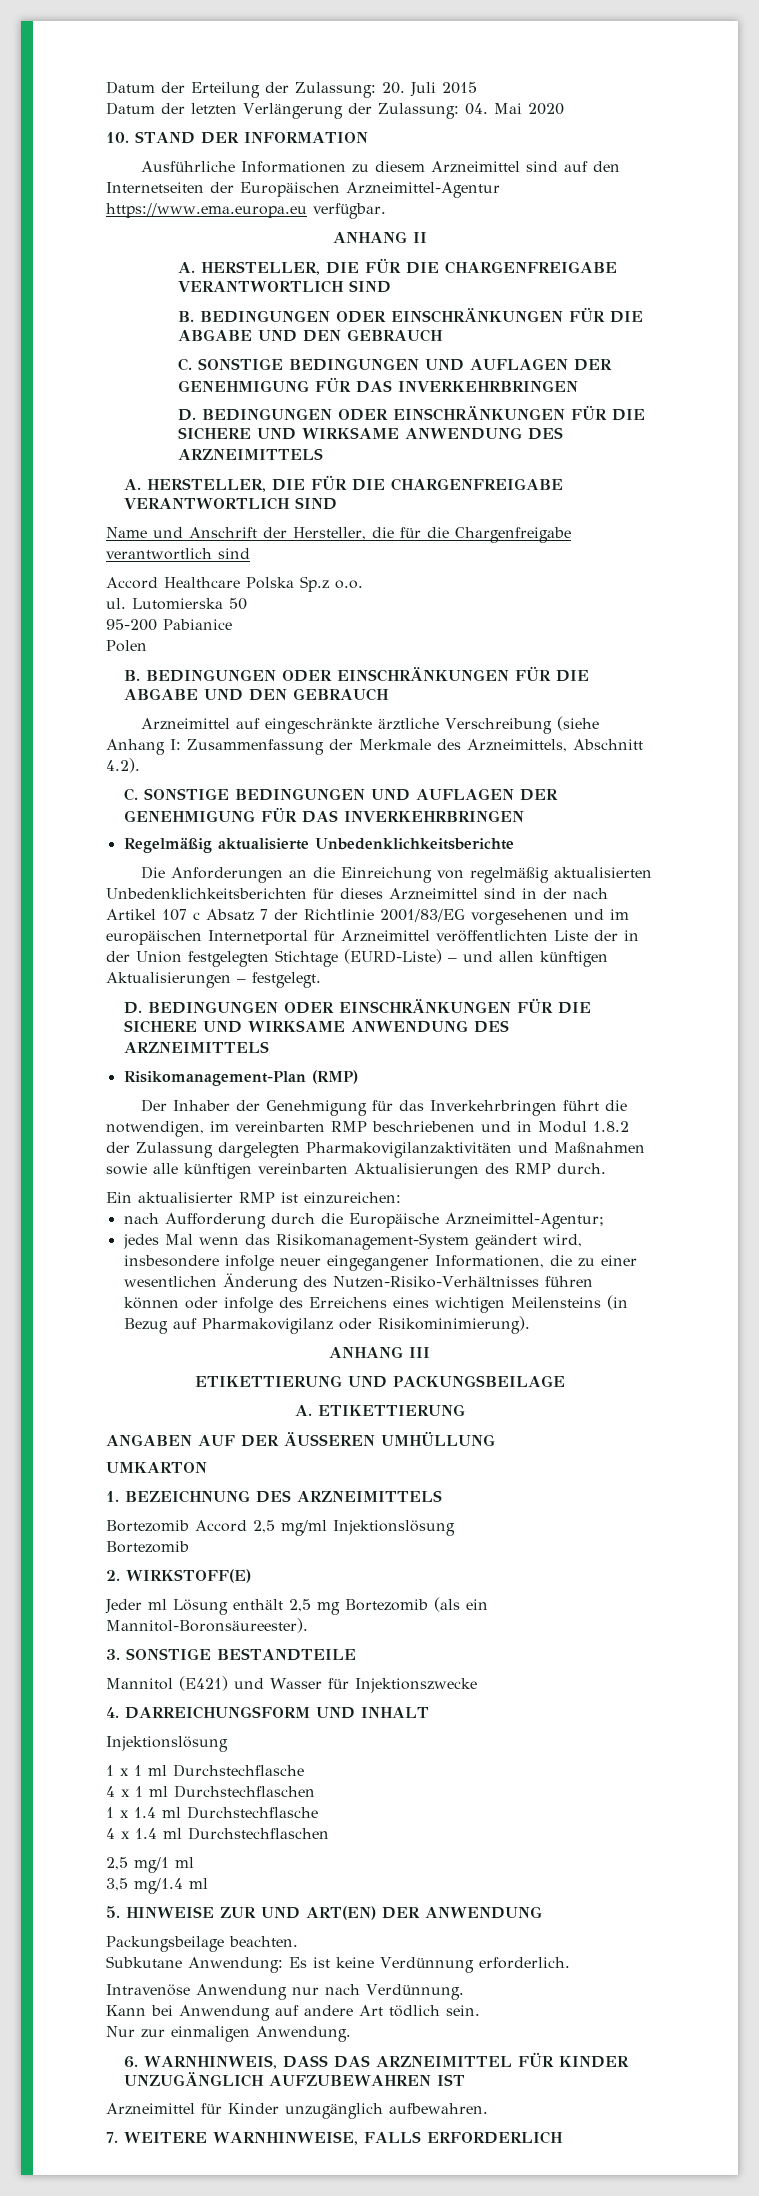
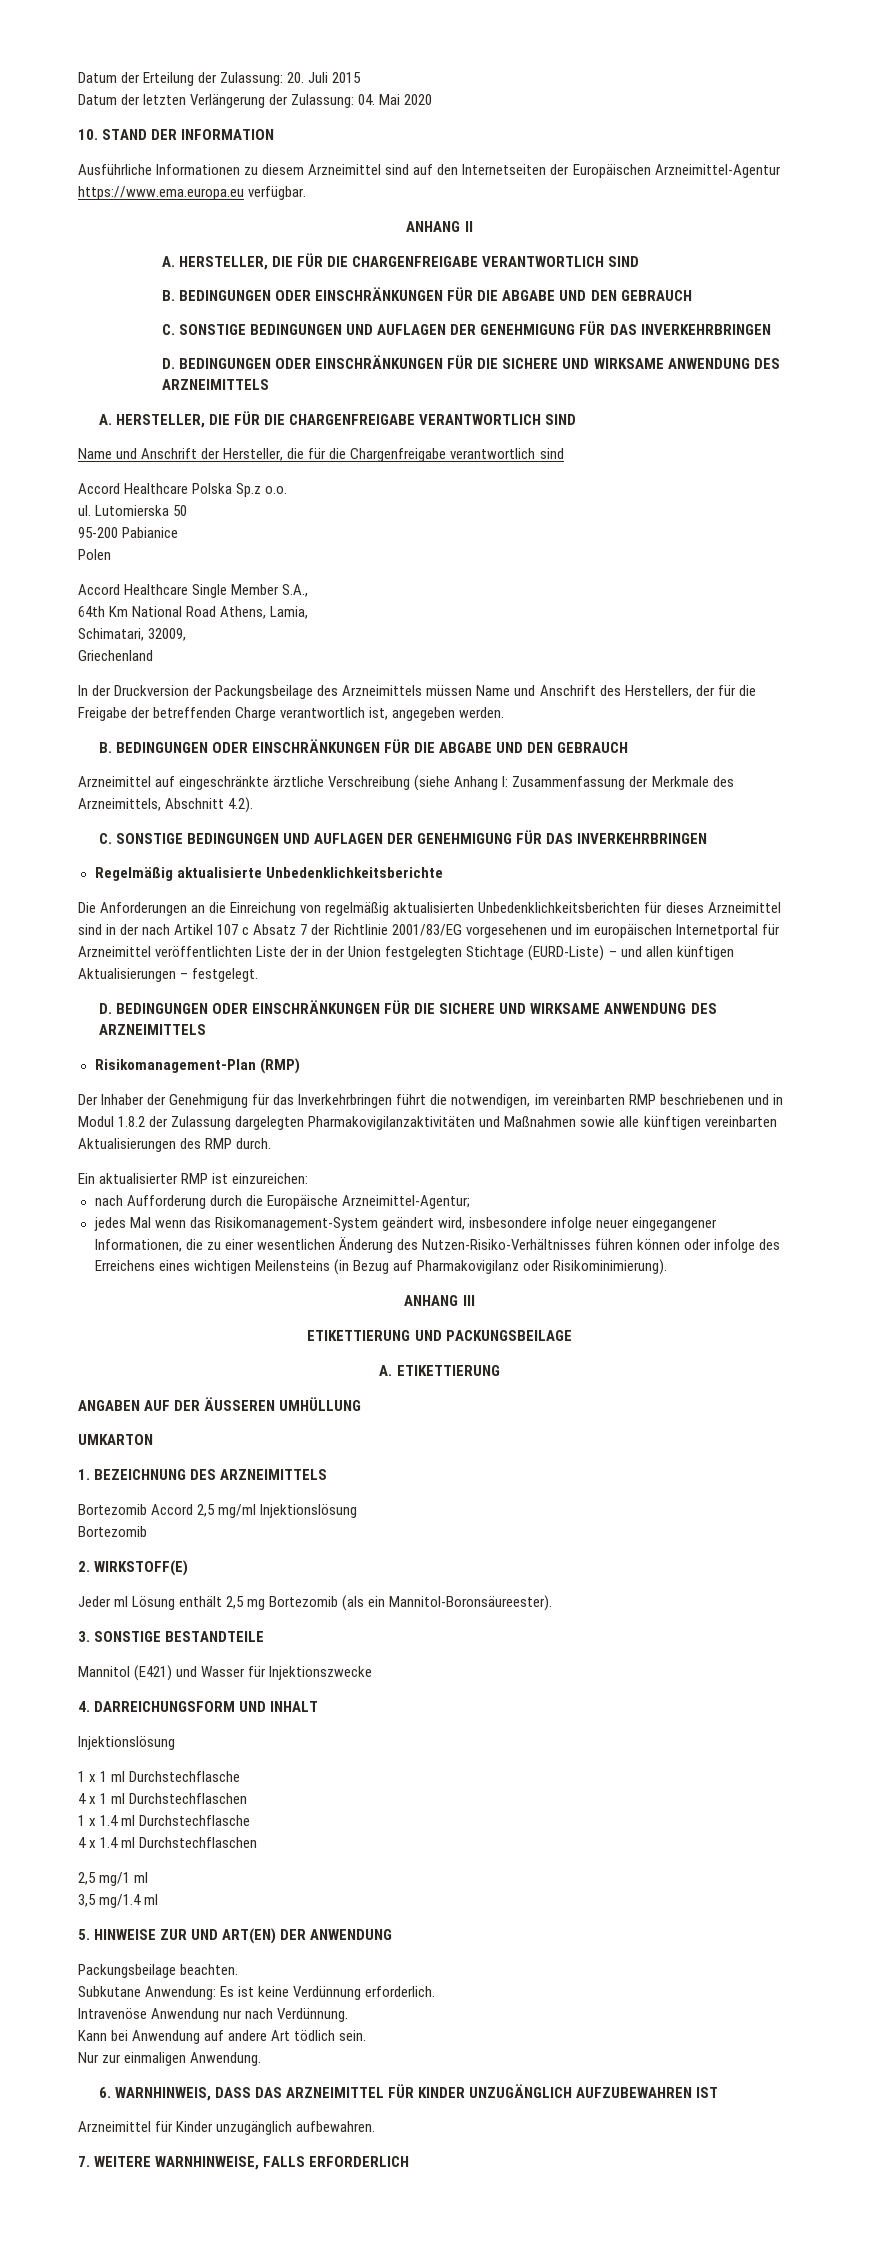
+ Accord Healthcare Single Member S.A.,
+ 64th Km National Road Athens, Lamia,
+ Schimatari, 32009,
+ Griechenland
+ In der Druckversion der Packungsbeilage des Arzneimittels müssen Name und Anschrift des Herstellers, der für die Freigabe der betreffenden Charge verantwortlich ist, angegeben werden.

